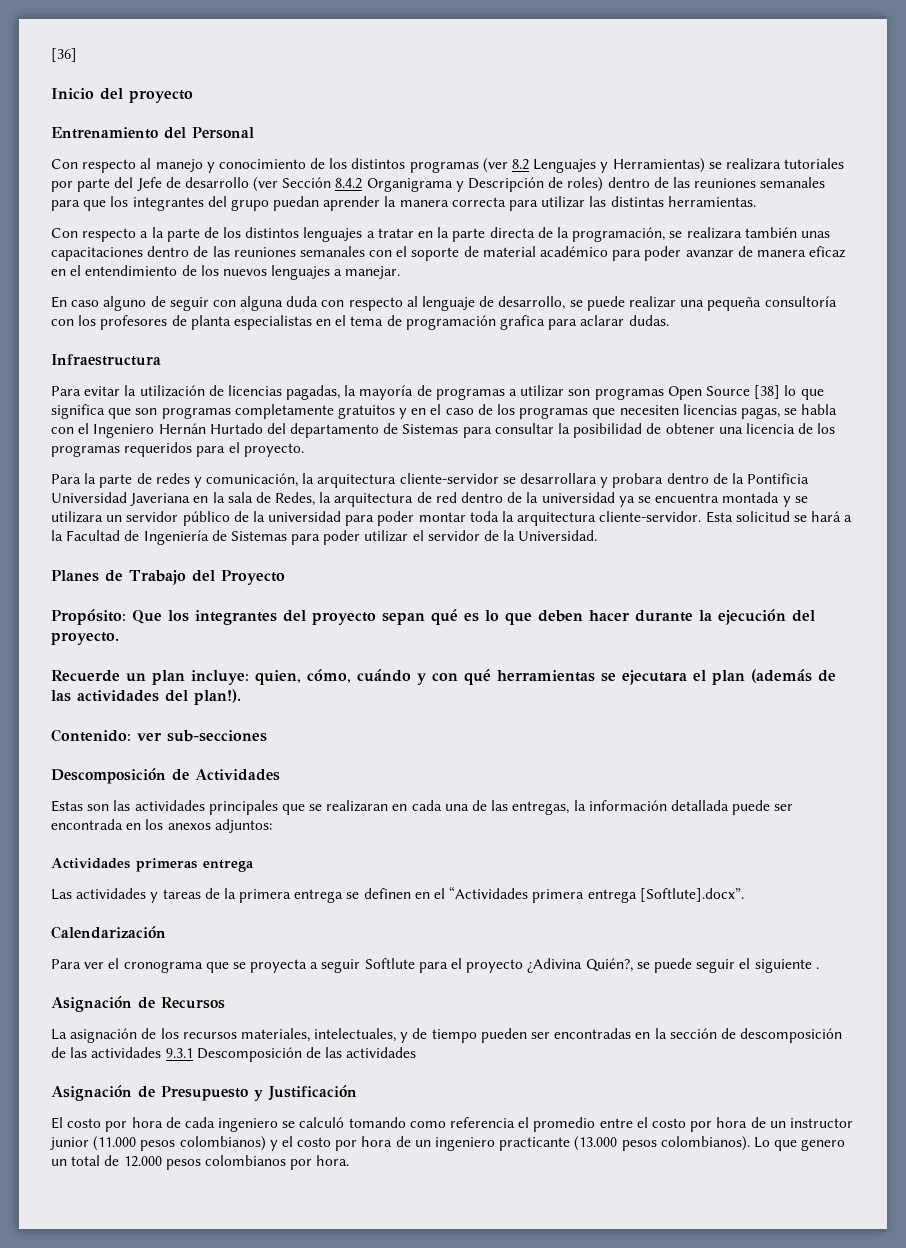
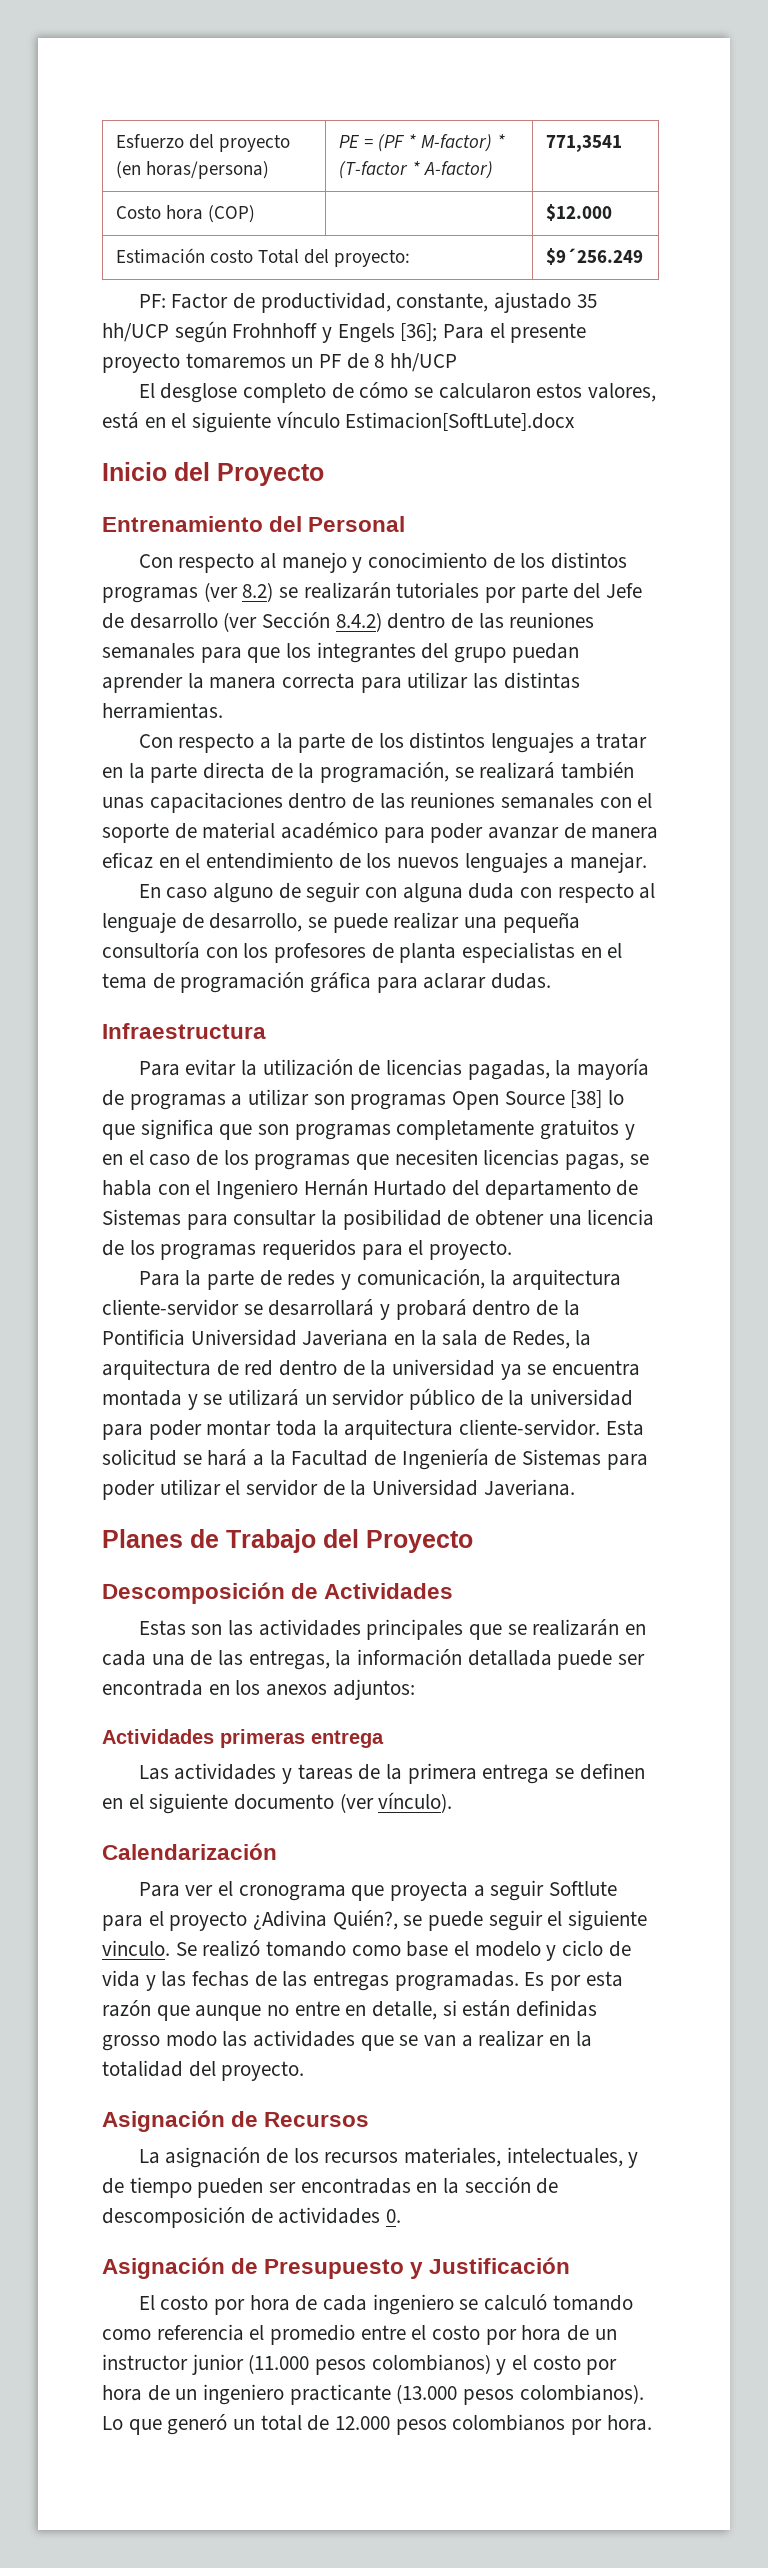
- [36]
+ Esfuerzo del proyecto (en horas/persona) | PE = (PF * M-factor) * (T-factor * A-factor) | 771,3541
+ Costo hora (COP) | | $12.000
+ Estimación costo Total del proyecto: | $9´256.249
+ PF: Factor de productividad, constante, ajustado 35 hh/UCP según Frohnhoff y Engels [36]; Para el presente proyecto tomaremos un PF de 8 hh/UCP
+ El desglose completo de cómo se calcularon estos valores, está en el siguiente vínculo Estimacion[SoftLute].docx
- Inicio del proyecto
+ Inicio del Proyecto
- Con respecto al manejo y conocimiento de los distintos programas (ver 8.2 Lenguajes y Herramientas) se realizara tutoriales por parte del Jefe de desarrollo (ver Sección 8.4.2 Organigrama y Descripción de roles) dentro de las reuniones semanales para que los integrantes del grupo puedan aprender la manera correcta para utilizar las distintas herramientas.
+ Con respecto al manejo y conocimiento de los distintos programas (ver 8.2) se realizarán tutoriales por parte del Jefe de desarrollo (ver Sección 8.4.2) dentro de las reuniones semanales para que los integrantes del grupo puedan aprender la manera correcta para utilizar las distintas herramientas.
- Con respecto a la parte de los distintos lenguajes a tratar en la parte directa de la programación, se realizara también unas capacitaciones dentro de las reuniones semanales con el soporte de material académico para poder avanzar de manera eficaz en el entendimiento de los nuevos lenguajes a manejar.
+ Con respecto a la parte de los distintos lenguajes a tratar en la parte directa de la programación, se realizará también unas capacitaciones dentro de las reuniones semanales con el soporte de material académico para poder avanzar de manera eficaz en el entendimiento de los nuevos lenguajes a manejar.
- En caso alguno de seguir con alguna duda con respecto al lenguaje de desarrollo, se puede realizar una pequeña consultoría con los profesores de planta especialistas en el tema de programación grafica para aclarar dudas.
+ En caso alguno de seguir con alguna duda con respecto al lenguaje de desarrollo, se puede realizar una pequeña consultoría con los profesores de planta especialistas en el tema de programación gráfica para aclarar dudas.
- Para la parte de redes y comunicación, la arquitectura cliente-servidor se desarrollara y probara dentro de la Pontificia Universidad Javeriana en la sala de Redes, la arquitectura de red dentro de la universidad ya se encuentra montada y se utilizara un servidor público de la universidad para poder montar toda la arquitectura cliente-servidor.
+ Para la parte de redes y comunicación, la arquitectura cliente-servidor se desarrollará y probará dentro de la Pontificia Universidad Javeriana en la sala de Redes, la arquitectura de red dentro de la universidad ya se encuentra montada y se utilizará un servidor público de la universidad para poder montar toda la arquitectura cliente-servidor.
- Esta solicitud se hará a la Facultad de Ingeniería de Sistemas para poder utilizar el servidor de la Universidad.
+ Esta solicitud se hará a la Facultad de Ingeniería de Sistemas para poder utilizar el servidor de la Universidad Javeriana.
- Propósito: Que los integrantes del proyecto sepan qué es lo que deben hacer durante la ejecución del proyecto.
- Recuerde un plan incluye: quien, cómo, cuándo y con qué herramientas se ejecutara el plan (además de las actividades del plan!).
- Contenido: ver sub-secciones
- Estas son las actividades principales que se realizaran en cada una de las entregas, la información detallada puede ser encontrada en los anexos adjuntos:
+ Estas son las actividades principales que se realizarán en cada una de las entregas, la información detallada puede ser encontrada en los anexos adjuntos:
- Las actividades y tareas de la primera entrega se definen en el “Actividades primera entrega [Softlute].docx”.
+ Las actividades y tareas de la primera entrega se definen en el siguiente documento (ver vínculo).
- Para ver el cronograma que se proyecta a seguir Softlute para el proyecto ¿Adivina Quién?, se puede seguir el siguiente .
+ Para ver el cronograma que proyecta a seguir Softlute para el proyecto ¿Adivina Quién?, se puede seguir el siguiente vinculo. Se realizó tomando como base el modelo y ciclo de vida y las fechas de las entregas programadas. Es por esta razón que aunque no entre en detalle, si están definidas grosso modo las actividades que se van a realizar en la totalidad del proyecto.
- La asignación de los recursos materiales, intelectuales, y de tiempo pueden ser encontradas en la sección de descomposición de las actividades 9.3.1 Descomposición de las actividades
+ La asignación de los recursos materiales, intelectuales, y de tiempo pueden ser encontradas en la sección de descomposición de actividades 0.
- Lo que genero un total de 12.000 pesos colombianos por hora.
+ Lo que generó un total de 12.000 pesos colombianos por hora.

